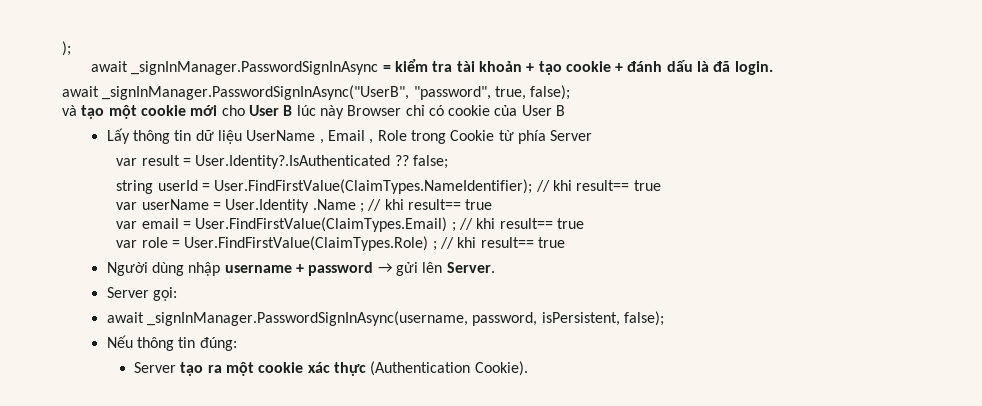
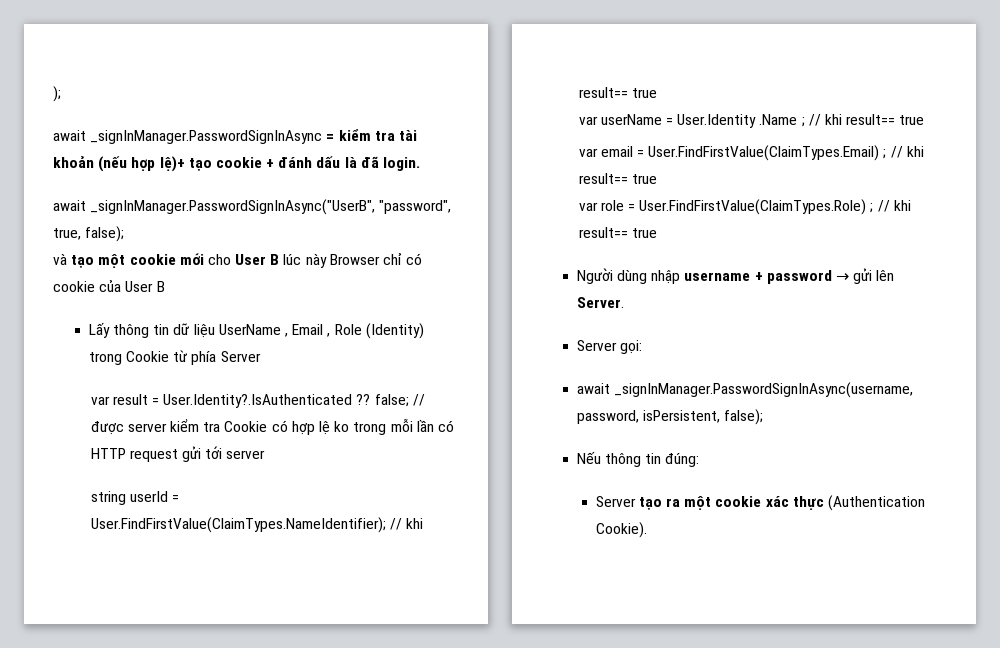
- await _signInManager.PasswordSignInAsync = kiểm tra tài khoản + tạo cookie + đánh dấu là đã login.
+ await _signInManager.PasswordSignInAsync = kiểm tra tài khoản (nếu hợp lệ)+ tạo cookie + đánh dấu là đã login.
- Lấy thông tin dữ liệu UserName , Email , Role trong Cookie từ phía Server
+ Lấy thông tin dữ liệu UserName , Email , Role (Identity) trong Cookie từ phía Server
- var result = User.Identity?.IsAuthenticated ?? false;
+ var result = User.Identity?.IsAuthenticated ?? false; // được server kiểm tra Cookie có hợp lệ ko trong mỗi lần có HTTP request gửi tới server

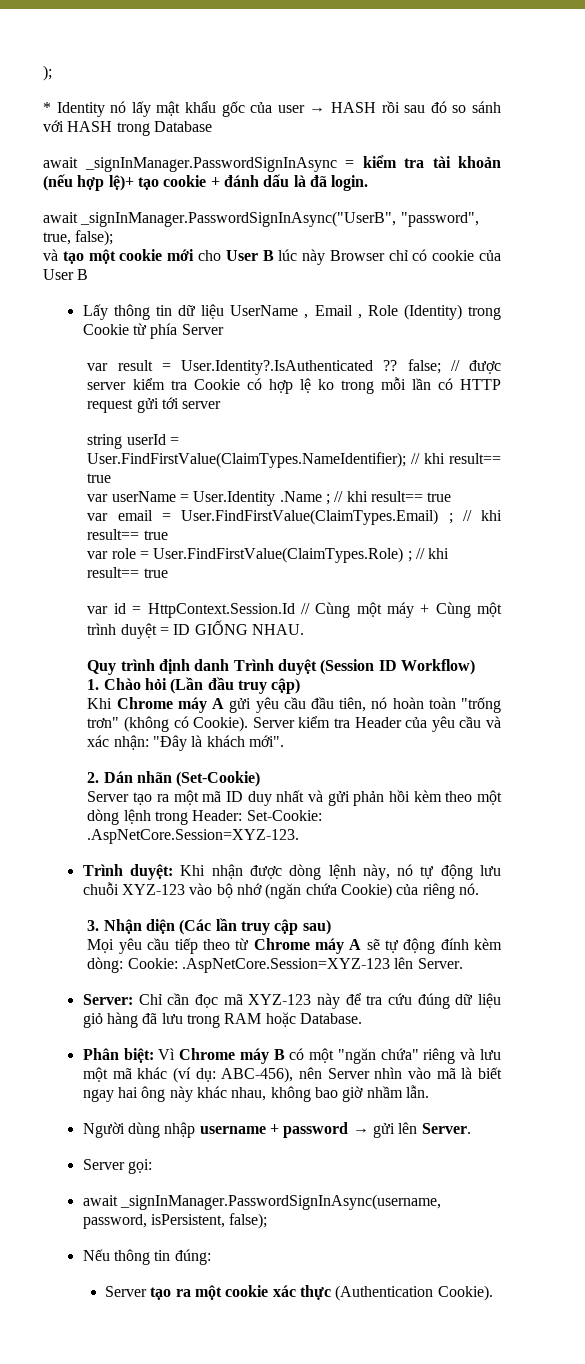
+ * Identity nó lấy mật khẩu gốc của user → HASH rồi sau đó so sánh với HASH trong Database
+ var id = HttpContext.Session.Id // Cùng một máy + Cùng một trình duyệt = ID GIỐNG NHAU.
+ Quy trình định danh Trình duyệt (Session ID Workflow)
+ 1. Chào hỏi (Lần đầu truy cập)
+ Khi Chrome máy A gửi yêu cầu đầu tiên, nó hoàn toàn "trống trơn" (không có Cookie). Server kiểm tra Header của yêu cầu và xác nhận: "Đây là khách mới".
+ 2. Dán nhãn (Set-Cookie)
+ Server tạo ra một mã ID duy nhất và gửi phản hồi kèm theo một dòng lệnh trong Header: Set-Cookie: .AspNetCore.Session=XYZ-123.
+ Trình duyệt: Khi nhận được dòng lệnh này, nó tự động lưu chuỗi XYZ-123 vào bộ nhớ (ngăn chứa Cookie) của riêng nó.
+ 3. Nhận diện (Các lần truy cập sau)
+ Mọi yêu cầu tiếp theo từ Chrome máy A sẽ tự động đính kèm dòng: Cookie: .AspNetCore.Session=XYZ-123 lên Server.
+ Server: Chỉ cần đọc mã XYZ-123 này để tra cứu đúng dữ liệu giỏ hàng đã lưu trong RAM hoặc Database.
+ Phân biệt: Vì Chrome máy B có một "ngăn chứa" riêng và lưu một mã khác (ví dụ: ABC-456), nên Server nhìn vào mã là biết ngay hai ông này khác nhau, không bao giờ nhầm lẫn.

